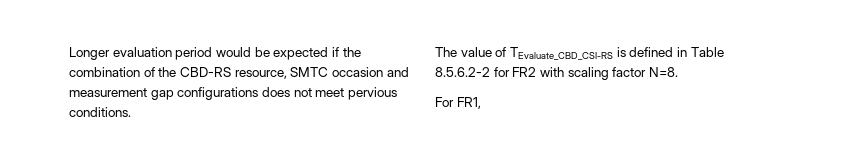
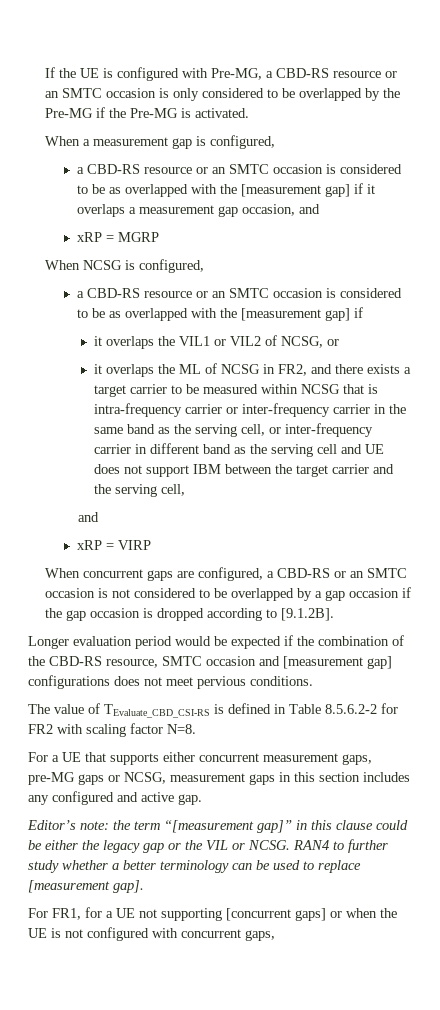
+ If the UE is configured with Pre-MG, a CBD-RS resource or an SMTC occasion is only considered to be overlapped by the Pre-MG if the Pre-MG is activated.
+ When a measurement gap is configured,
+ a CBD-RS resource or an SMTC occasion is considered to be as overlapped with the [measurement gap] if it overlaps a measurement gap occasion, and
+ xRP = MGRP
+ When NCSG is configured,
+ a CBD-RS resource or an SMTC occasion is considered to be as overlapped with the [measurement gap] if
+ it overlaps the VIL1 or VIL2 of NCSG, or
+ it overlaps the ML of NCSG in FR2, and there exists a target carrier to be measured within NCSG that is intra-frequency carrier or inter-frequency carrier in the same band as the serving cell, or inter-frequency carrier in different band as the serving cell and UE does not support IBM between the target carrier and the serving cell,
+ and
+ xRP = VIRP
+ When concurrent gaps are configured, a CBD-RS or an SMTC occasion is not considered to be overlapped by a gap occasion if the gap occasion is dropped according to [9.1.2B].
- Longer evaluation period would be expected if the combination of the CBD-RS resource, SMTC occasion and measurement gap configurations does not meet pervious conditions.
+ Longer evaluation period would be expected if the combination of the CBD-RS resource, SMTC occasion and [measurement gap] configurations does not meet pervious conditions.
- For FR1,
+ For a UE that supports either concurrent measurement gaps, pre-MG gaps or NCSG, measurement gaps in this section includes any configured and active gap.
+ Editor’s note: the term “[measurement gap]” in this clause could be either the legacy gap or the VIL or NCSG. RAN4 to further study whether a better terminology can be used to replace [measurement gap].
+ For FR1, for a UE not supporting [concurrent gaps] or when the UE is not configured with concurrent gaps,

